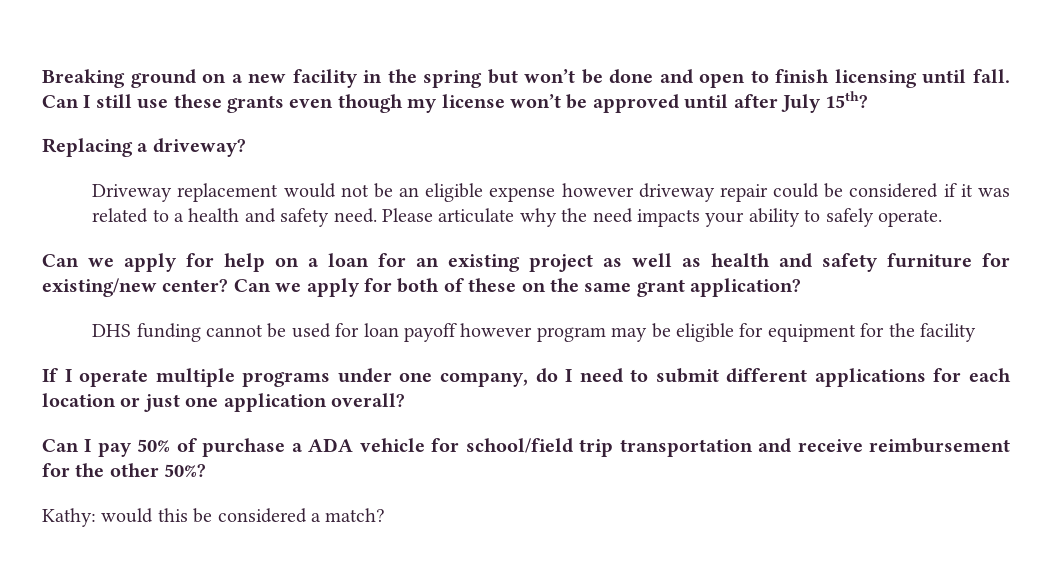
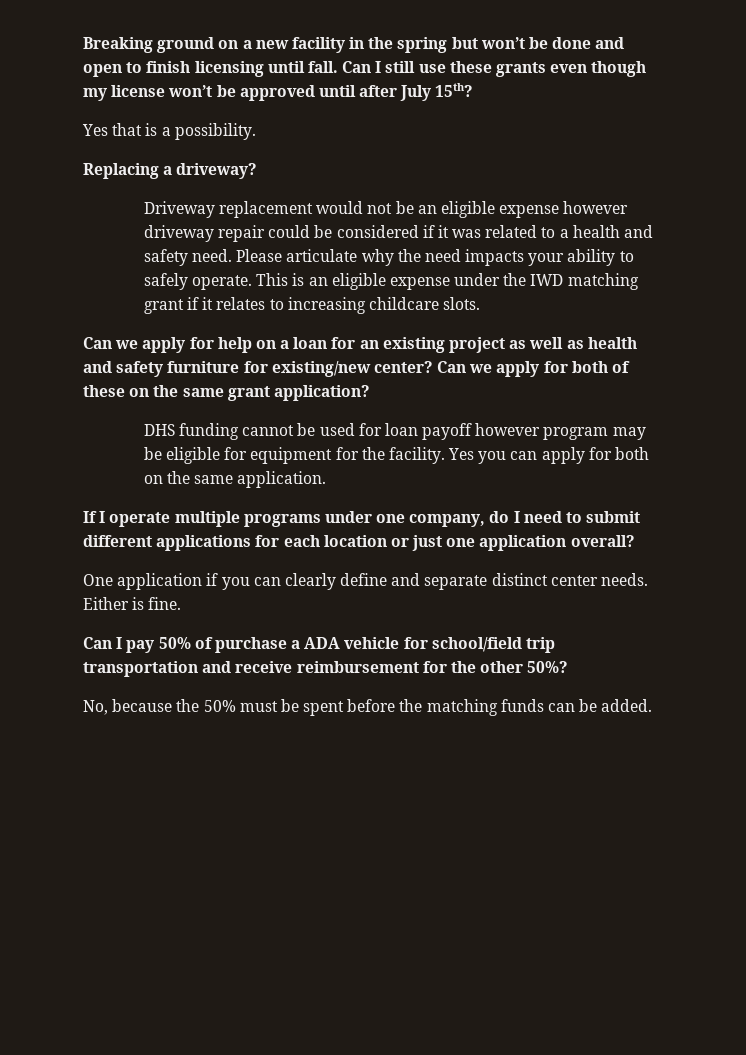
+ Yes that is a possibility.
+ This is an eligible expense under the IWD matching grant if it relates to increasing childcare slots.
- DHS funding cannot be used for loan payoff however program may be eligible for equipment for the facility
+ DHS funding cannot be used for loan payoff however program may be eligible for equipment for the facility. Yes you can apply for both on the same application.
+ One application if you can clearly define and separate distinct center needs. Either is fine.
- Kathy: would this be considered a match?
+ No, because the 50% must be spent before the matching funds can be added.

